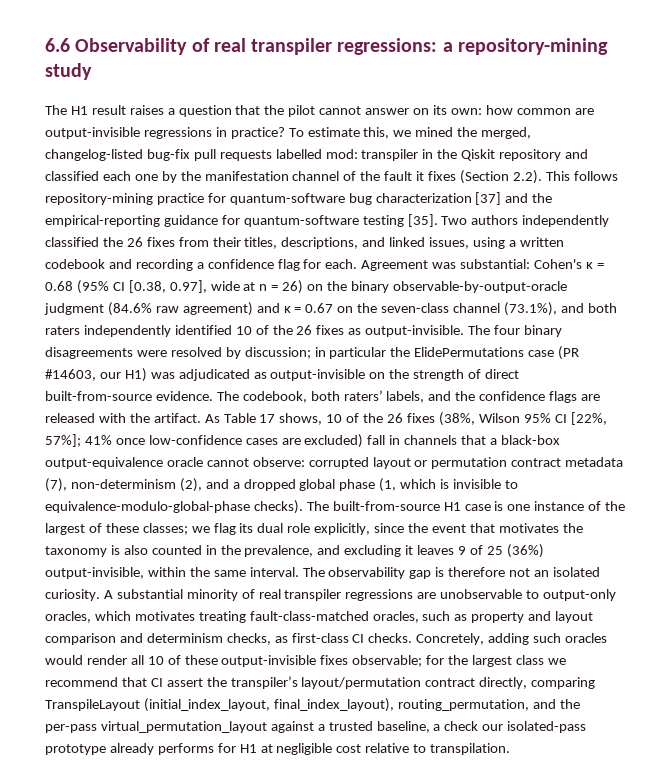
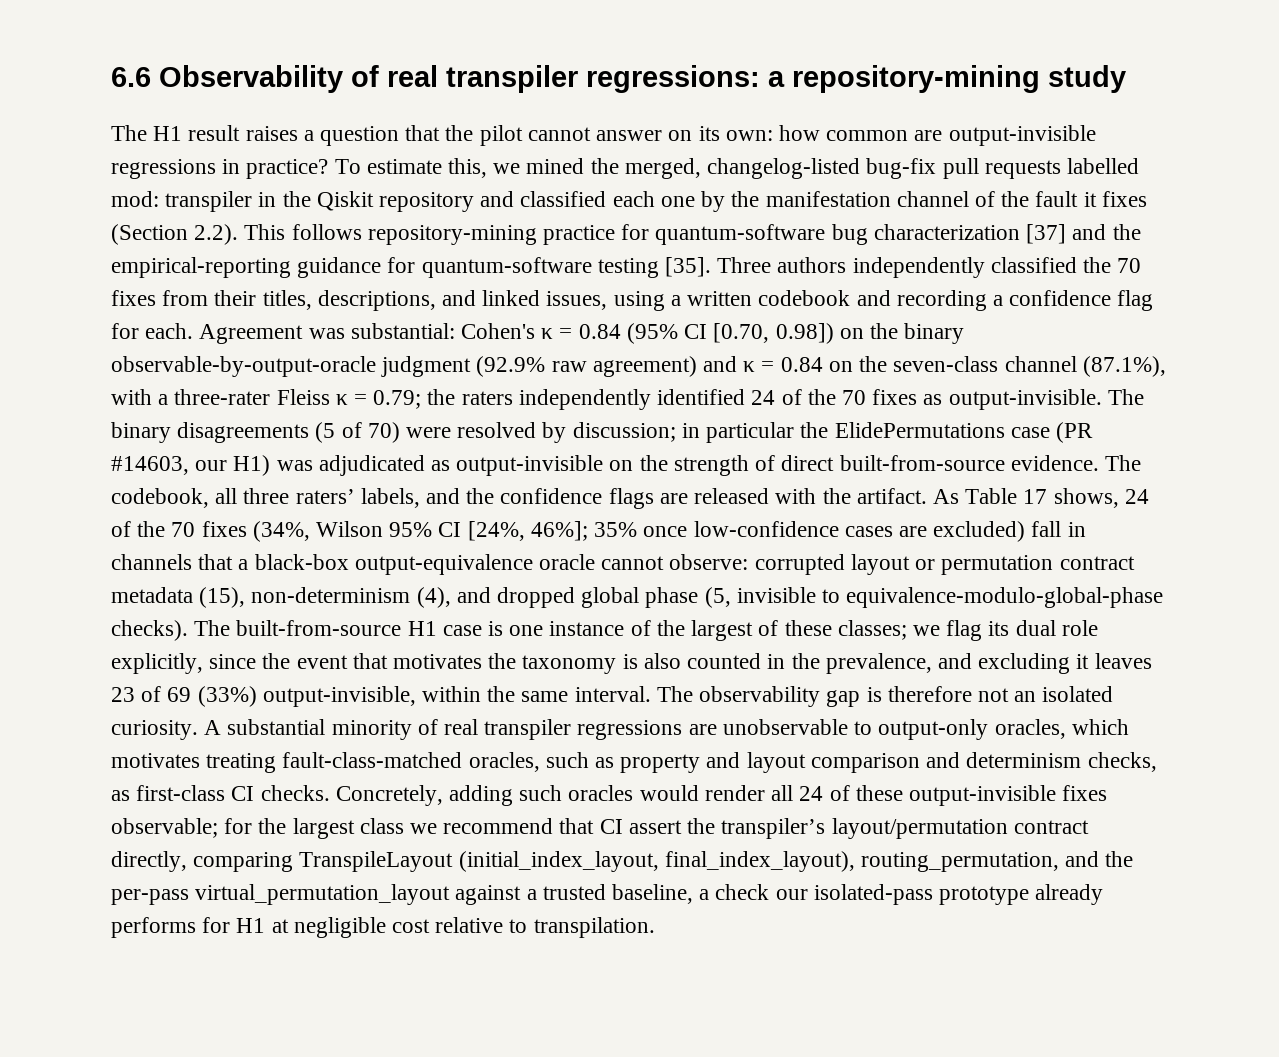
- Two authors independently classified the 26 fixes from their titles, descriptions, and linked issues, using a written codebook and recording a confidence flag for each.
+ Three authors independently classified the 70 fixes from their titles, descriptions, and linked issues, using a written codebook and recording a confidence flag for each.
- Agreement was substantial: Cohen's κ = 0.68 (95% CI [0.38, 0.97], wide at n = 26) on the binary observable-by-output-oracle judgment (84.6% raw agreement) and κ = 0.67 on the seven-class channel (73.1%), and both raters independently identified 10 of the 26 fixes as output-invisible.
+ Agreement was substantial: Cohen's κ = 0.84 (95% CI [0.70, 0.98]) on the binary observable-by-output-oracle judgment (92.9% raw agreement) and κ = 0.84 on the seven-class channel (87.1%), with a three-rater Fleiss κ = 0.79; the raters independently identified 24 of the 70 fixes as output-invisible.
- The four binary disagreements were resolved by discussion; in particular the ElidePermutations case (PR #14603, our H1) was adjudicated as output-invisible on the strength of direct built-from-source evidence.
+ The binary disagreements (5 of 70) were resolved by discussion; in particular the ElidePermutations case (PR #14603, our H1) was adjudicated as output-invisible on the strength of direct built-from-source evidence.
- The codebook, both raters’ labels, and the confidence flags are released with the artifact.
+ The codebook, all three raters’ labels, and the confidence flags are released with the artifact.
- As Table 17 shows, 10 of the 26 fixes (38%, Wilson 95% CI [22%, 57%]; 41% once low-confidence cases are excluded) fall in channels that a black-box output-equivalence oracle cannot observe: corrupted layout or permutation contract metadata (7), non-determinism (2), and a dropped global phase (1, which is invisible to equivalence-modulo-global-phase checks).
+ As Table 17 shows, 24 of the 70 fixes (34%, Wilson 95% CI [24%, 46%]; 35% once low-confidence cases are excluded) fall in channels that a black-box output-equivalence oracle cannot observe: corrupted layout or permutation contract metadata (15), non-determinism (4), and dropped global phase (5, invisible to equivalence-modulo-global-phase checks).
- The built-from-source H1 case is one instance of the largest of these classes; we flag its dual role explicitly, since the event that motivates the taxonomy is also counted in the prevalence, and excluding it leaves 9 of 25 (36%) output-invisible, within the same interval.
+ The built-from-source H1 case is one instance of the largest of these classes; we flag its dual role explicitly, since the event that motivates the taxonomy is also counted in the prevalence, and excluding it leaves 23 of 69 (33%) output-invisible, within the same interval.
- Concretely, adding such oracles would render all 10 of these output-invisible fixes observable; for the largest class we recommend that CI assert the transpiler’s layout/permutation contract directly, comparing TranspileLayout (initial_index_layout, final_index_layout), routing_permutation, and the per-pass virtual_permutation_layout against a trusted baseline, a check our isolated-pass prototype already performs for H1 at negligible cost relative to transpilation.
+ Concretely, adding such oracles would render all 24 of these output-invisible fixes observable; for the largest class we recommend that CI assert the transpiler’s layout/permutation contract directly, comparing TranspileLayout (initial_index_layout, final_index_layout), routing_permutation, and the per-pass virtual_permutation_layout against a trusted baseline, a check our isolated-pass prototype already performs for H1 at negligible cost relative to transpilation.

